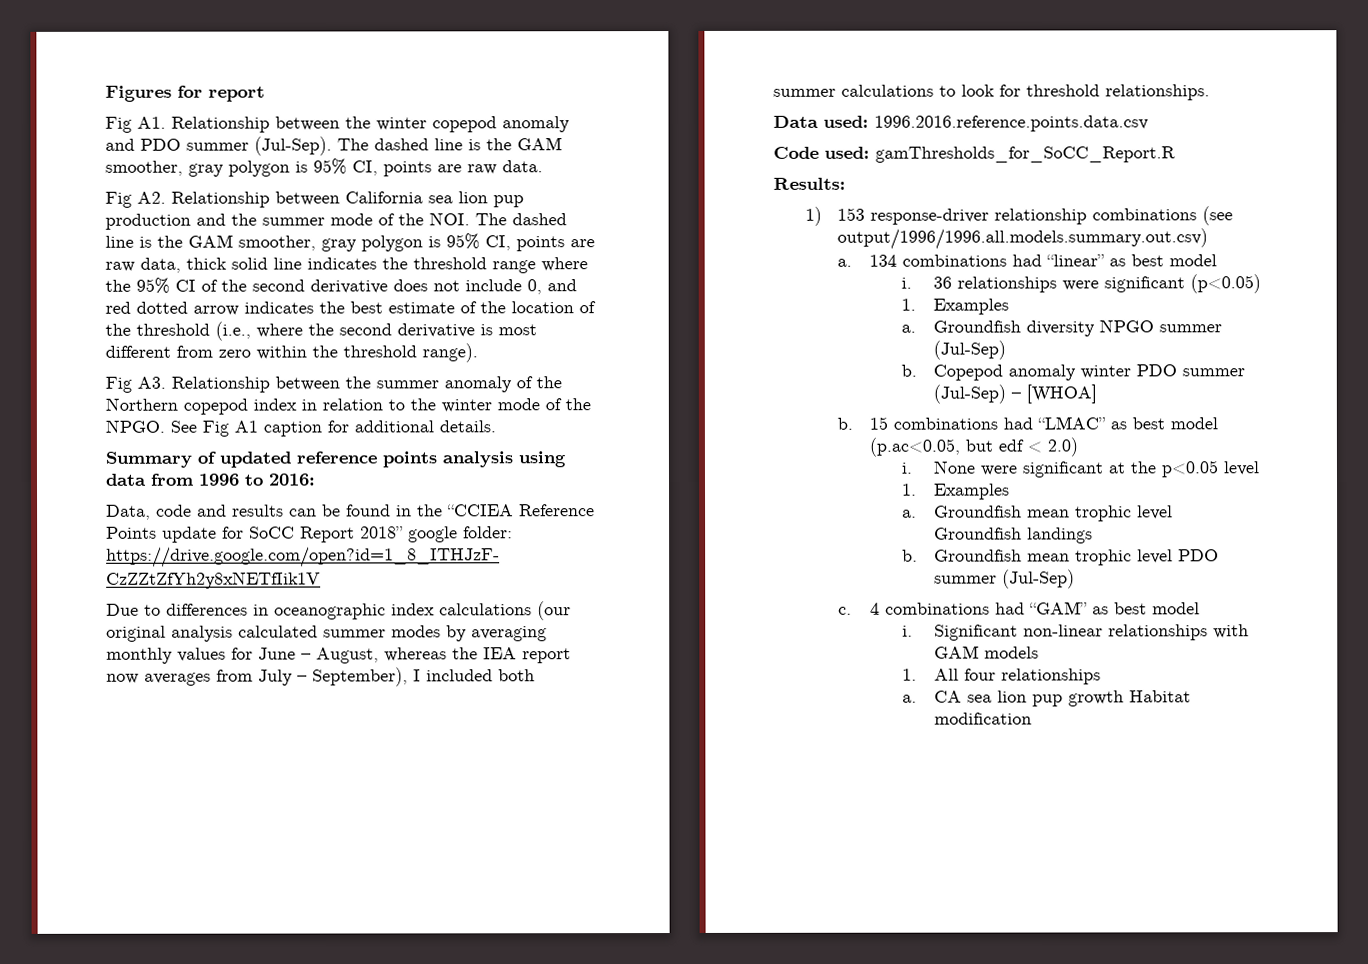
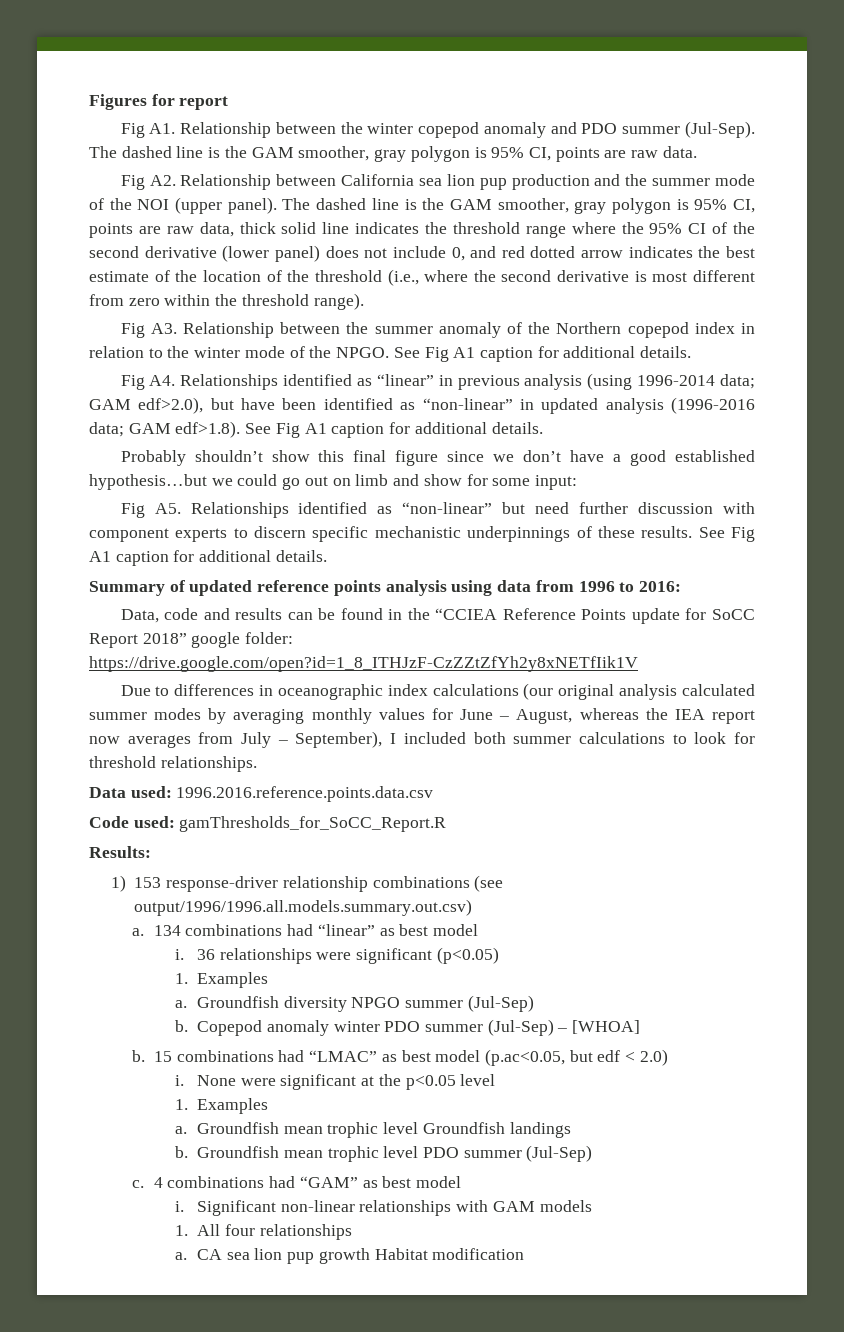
- Fig A2. Relationship between California sea lion pup production and the summer mode of the NOI. The dashed line is the GAM smoother, gray polygon is 95% CI, points are raw data, thick solid line indicates the threshold range where the 95% CI of the second derivative does not include 0, and red dotted arrow indicates the best estimate of the location of the threshold (i.e., where the second derivative is most different from zero within the threshold range).
+ Fig A2. Relationship between California sea lion pup production and the summer mode of the NOI (upper panel). The dashed line is the GAM smoother, gray polygon is 95% CI, points are raw data, thick solid line indicates the threshold range where the 95% CI of the second derivative (lower panel) does not include 0, and red dotted arrow indicates the best estimate of the location of the threshold (i.e., where the second derivative is most different from zero within the threshold range).
+ Fig A4. Relationships identified as “linear” in previous analysis (using 1996-2014 data; GAM edf>2.0), but have been identified as “non-linear” in updated analysis (1996-2016 data; GAM edf>1.8). See Fig A1 caption for additional details.
+ Probably shouldn’t show this final figure since we don’t have a good established hypothesis…but we could go out on limb and show for some input:
+ Fig A5. Relationships identified as “non-linear” but need further discussion with component experts to discern specific mechanistic underpinnings of these results. See Fig A1 caption for additional details.

